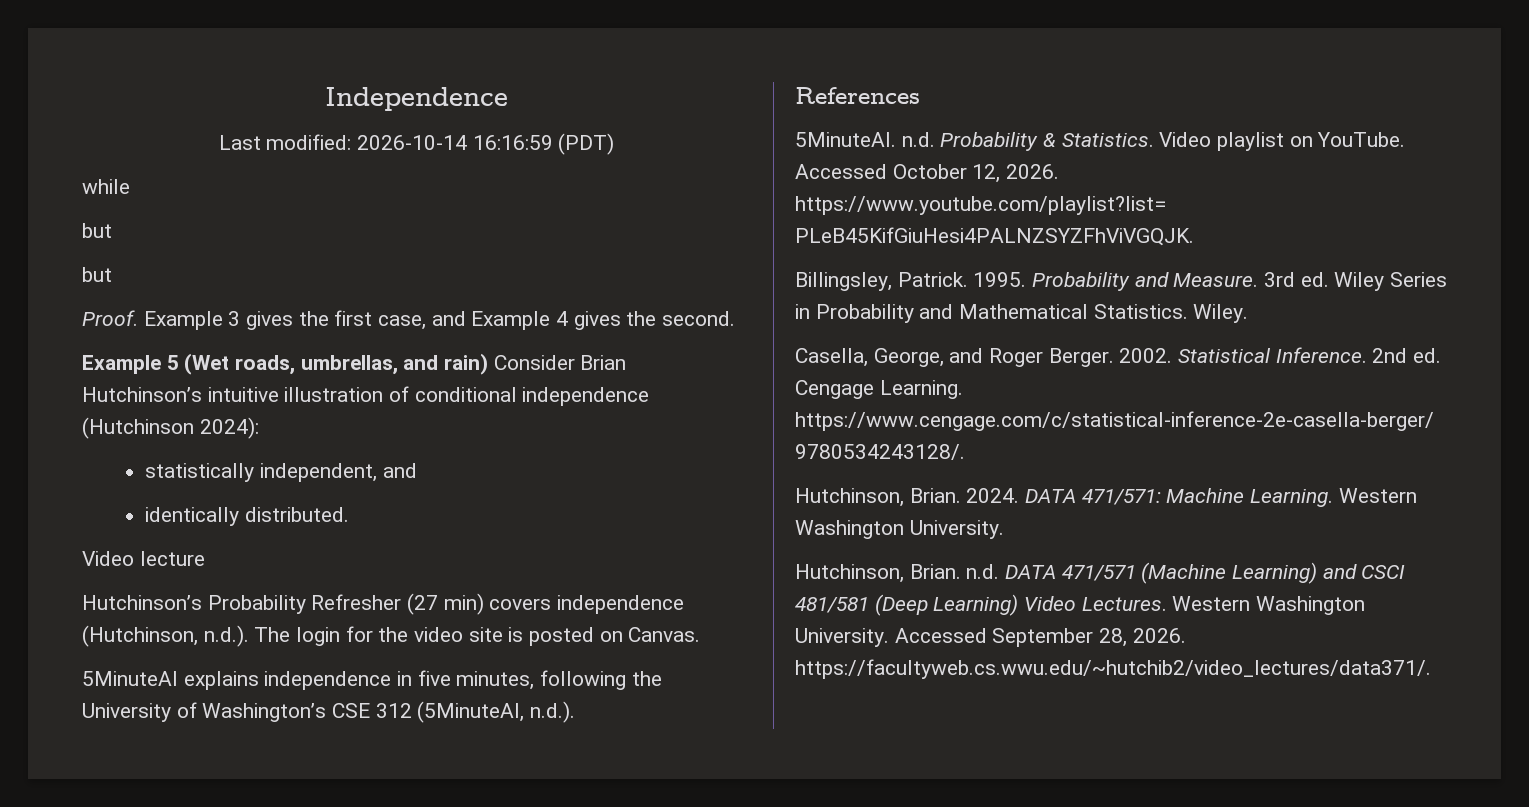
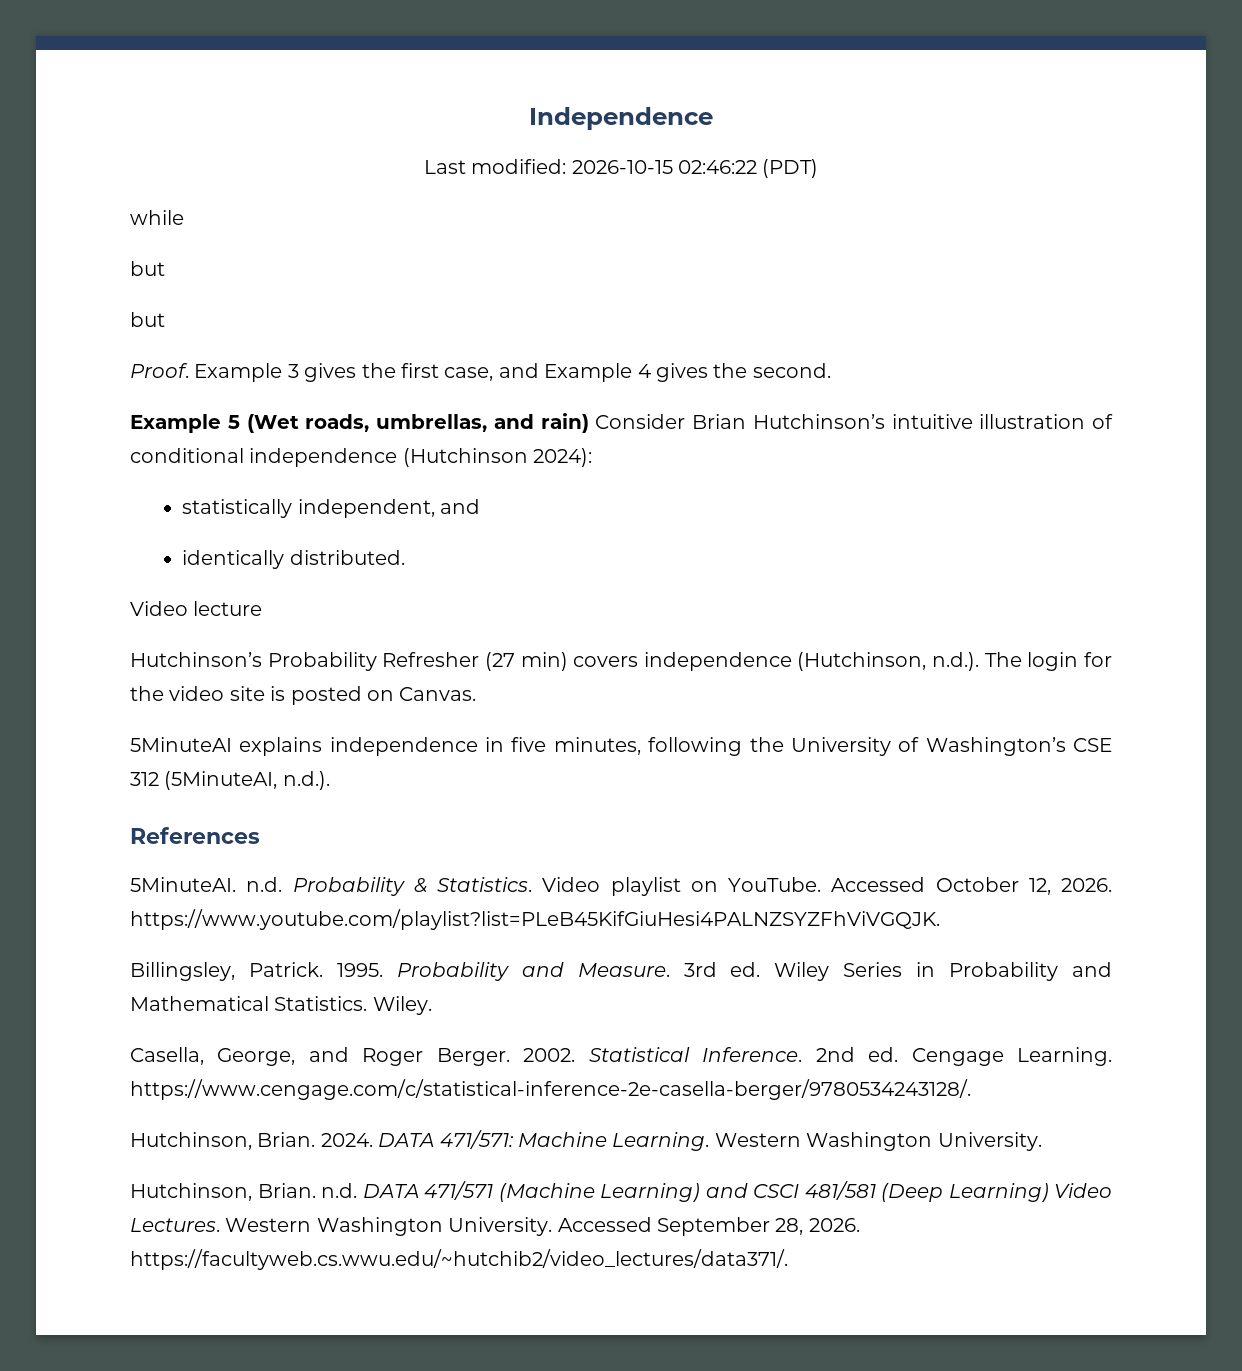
- Last modified: 2026-10-14 16:16:59 (PDT)
+ Last modified: 2026-10-15 02:46:22 (PDT)

